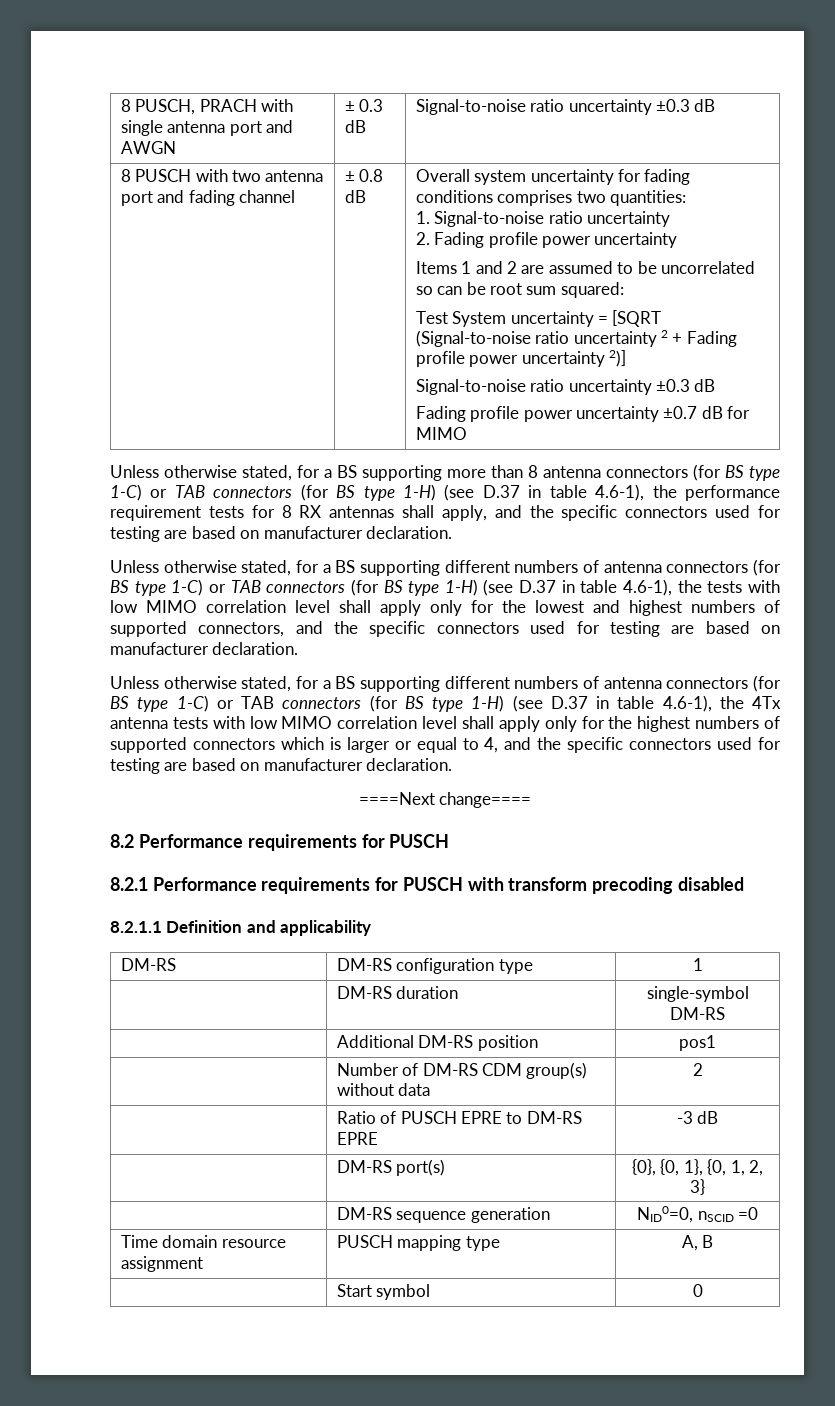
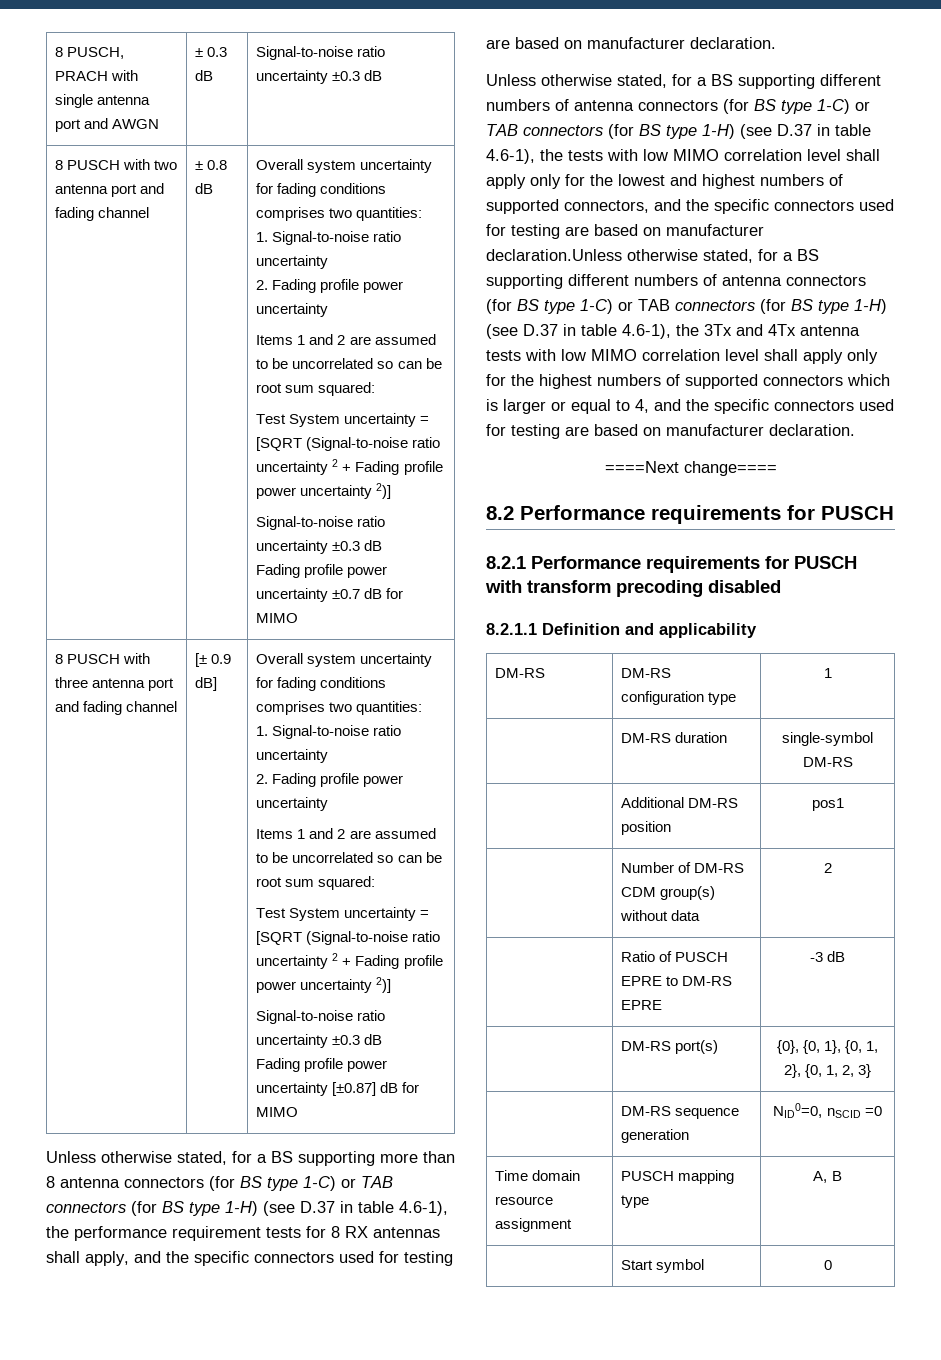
+ 8 PUSCH with three antenna port and fading channel | [± 0.9 dB] | Overall system uncertainty for fading conditions comprises two quantities:
+ 1. Signal-to-noise ratio uncertainty
+ 2. Fading profile power uncertainty
+ Items 1 and 2 are assumed to be uncorrelated so can be root sum squared:
+ Test System uncertainty = [SQRT (Signal-to-noise ratio uncertainty 2 + Fading profile power uncertainty 2)]
+ Signal-to-noise ratio uncertainty ±0.3 dB
+ Fading profile power uncertainty [±0.87] dB for MIMO
- Unless otherwise stated, for a BS supporting different numbers of antenna connectors (for BS type 1-C) or TAB connectors (for BS type 1-H) (see D.37 in table 4.6-1), the tests with low MIMO correlation level shall apply only for the lowest and highest numbers of supported connectors, and the specific connectors used for testing are based on manufacturer declaration.
- Unless otherwise stated, for a BS supporting different numbers of antenna connectors (for BS type 1-C) or TAB connectors (for BS type 1-H) (see D.37 in table 4.6-1), the 4Tx antenna tests with low MIMO correlation level shall apply only for the highest numbers of supported connectors which is larger or equal to 4, and the specific connectors used for testing are based on manufacturer declaration.
+ Unless otherwise stated, for a BS supporting different numbers of antenna connectors (for BS type 1-C) or TAB connectors (for BS type 1-H) (see D.37 in table 4.6-1), the tests with low MIMO correlation level shall apply only for the lowest and highest numbers of supported connectors, and the specific connectors used for testing are based on manufacturer declaration.Unless otherwise stated, for a BS supporting different numbers of antenna connectors (for BS type 1-C) or TAB connectors (for BS type 1-H) (see D.37 in table 4.6-1), the 3Tx and 4Tx antenna tests with low MIMO correlation level shall apply only for the highest numbers of supported connectors which is larger or equal to 4, and the specific connectors used for testing are based on manufacturer declaration.
- | DM-RS port(s) | {0}, {0, 1}, {0, 1, 2, 3}
+ | DM-RS port(s) | {0}, {0, 1}, {0, 1, 2}, {0, 1, 2, 3}

